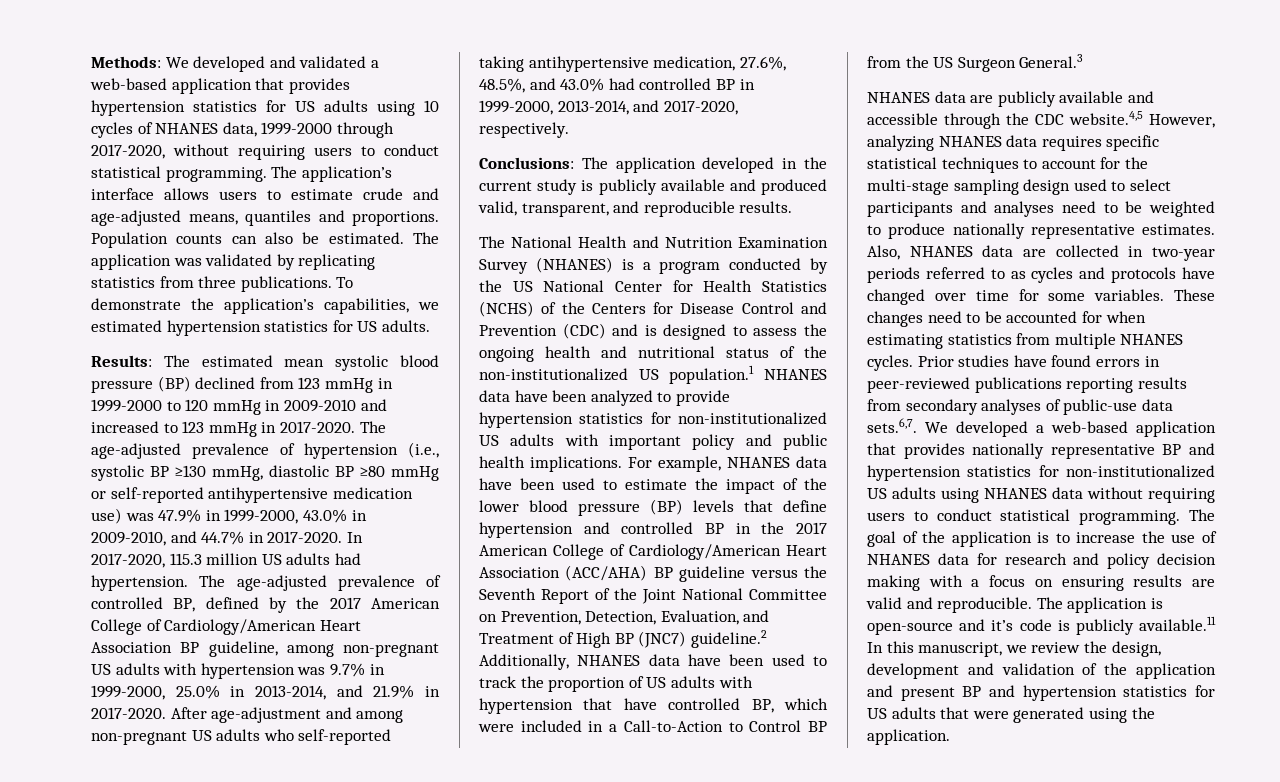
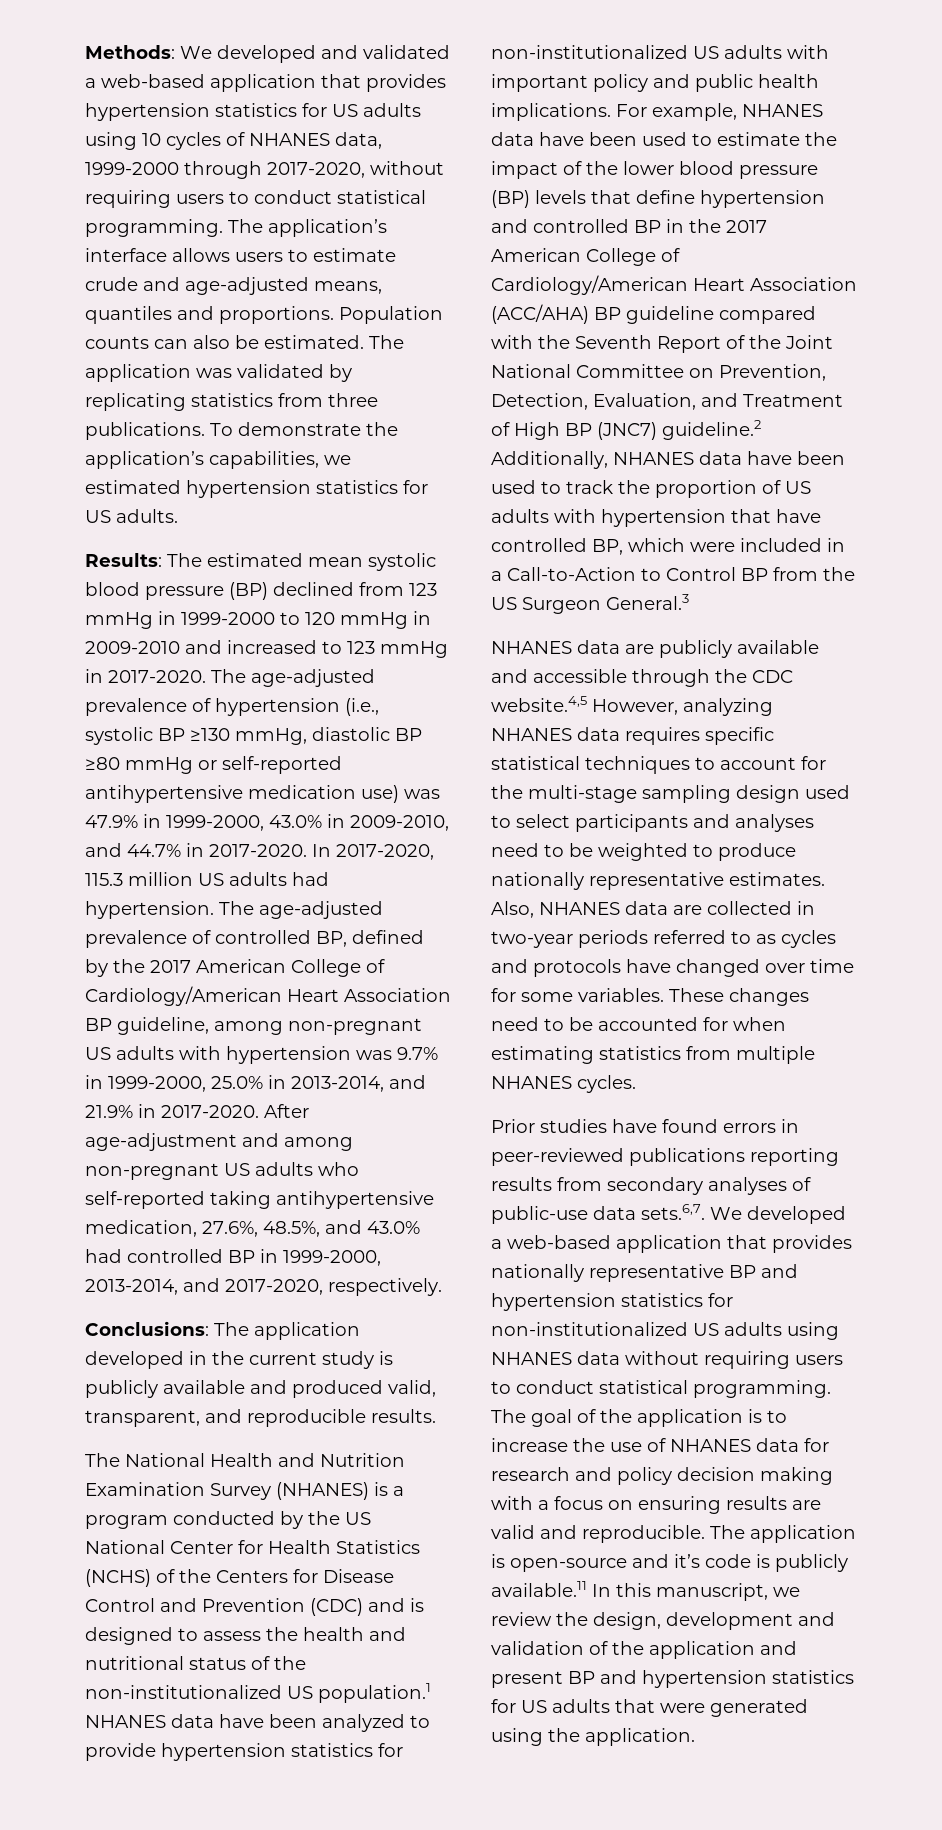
- The National Health and Nutrition Examination Survey (NHANES) is a program conducted by the US National Center for Health Statistics (NCHS) of the Centers for Disease Control and Prevention (CDC) and is designed to assess the ongoing health and nutritional status of the non-institutionalized US population.1 NHANES data have been analyzed to provide hypertension statistics for non-institutionalized US adults with important policy and public health implications.
+ The National Health and Nutrition Examination Survey (NHANES) is a program conducted by the US National Center for Health Statistics (NCHS) of the Centers for Disease Control and Prevention (CDC) and is designed to assess the health and nutritional status of the non-institutionalized US population.1 NHANES data have been analyzed to provide hypertension statistics for non-institutionalized US adults with important policy and public health implications.
- For example, NHANES data have been used to estimate the impact of the lower blood pressure (BP) levels that define hypertension and controlled BP in the 2017 American College of Cardiology/American Heart Association (ACC/AHA) BP guideline versus the Seventh Report of the Joint National Committee on Prevention, Detection, Evaluation, and Treatment of High BP (JNC7) guideline.2 Additionally, NHANES data have been used to track the proportion of US adults with hypertension that have controlled BP, which were included in a Call-to-Action to Control BP from the US Surgeon General.3
+ For example, NHANES data have been used to estimate the impact of the lower blood pressure (BP) levels that define hypertension and controlled BP in the 2017 American College of Cardiology/American Heart Association (ACC/AHA) BP guideline compared with the Seventh Report of the Joint National Committee on Prevention, Detection, Evaluation, and Treatment of High BP (JNC7) guideline.2 Additionally, NHANES data have been used to track the proportion of US adults with hypertension that have controlled BP, which were included in a Call-to-Action to Control BP from the US Surgeon General.3
- These changes need to be accounted for when estimating statistics from multiple NHANES cycles. Prior studies have found errors in peer-reviewed publications reporting results from secondary analyses of public-use data sets.6,7. We developed a web-based application that provides nationally representative BP and hypertension statistics for non-institutionalized US adults using NHANES data without requiring users to conduct statistical programming.
+ These changes need to be accounted for when estimating statistics from multiple NHANES cycles.
+ Prior studies have found errors in peer-reviewed publications reporting results from secondary analyses of public-use data sets.6,7. We developed a web-based application that provides nationally representative BP and hypertension statistics for non-institutionalized US adults using NHANES data without requiring users to conduct statistical programming.

